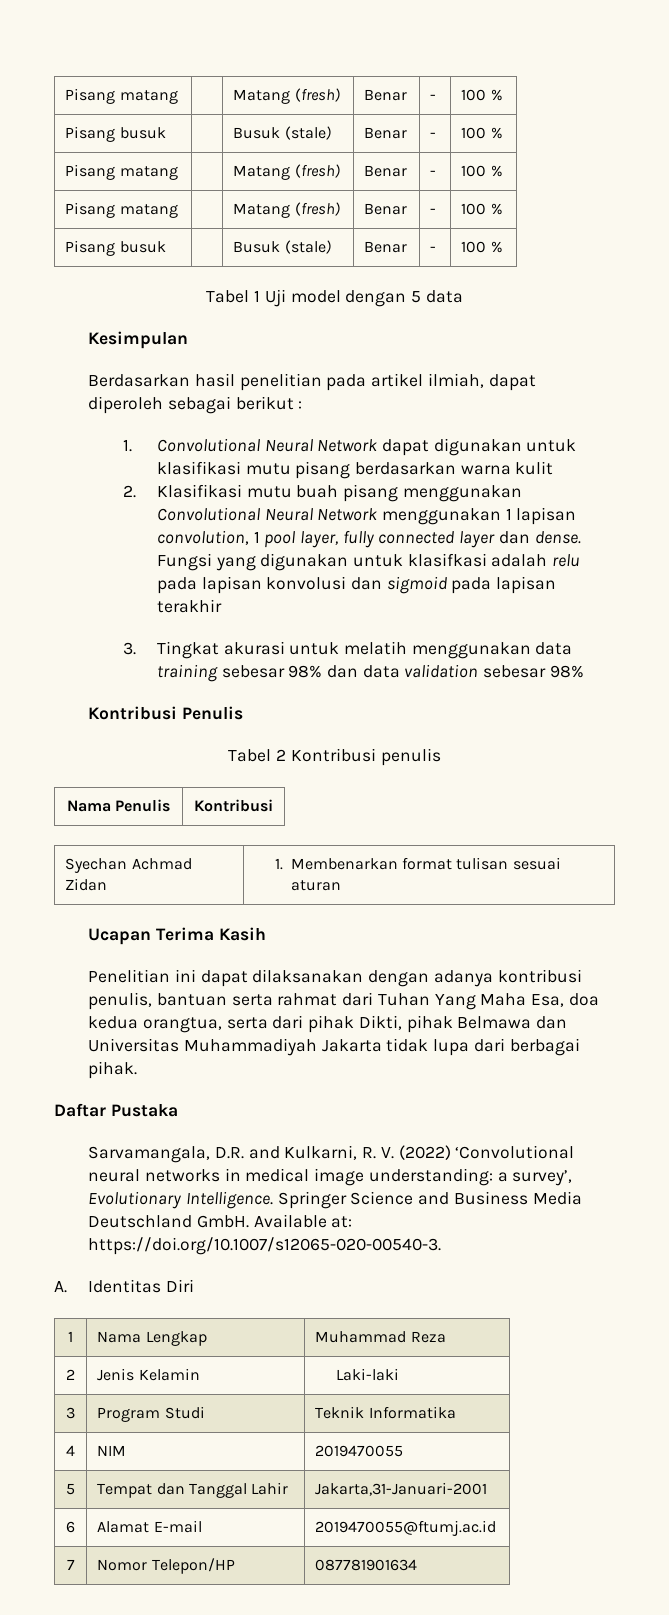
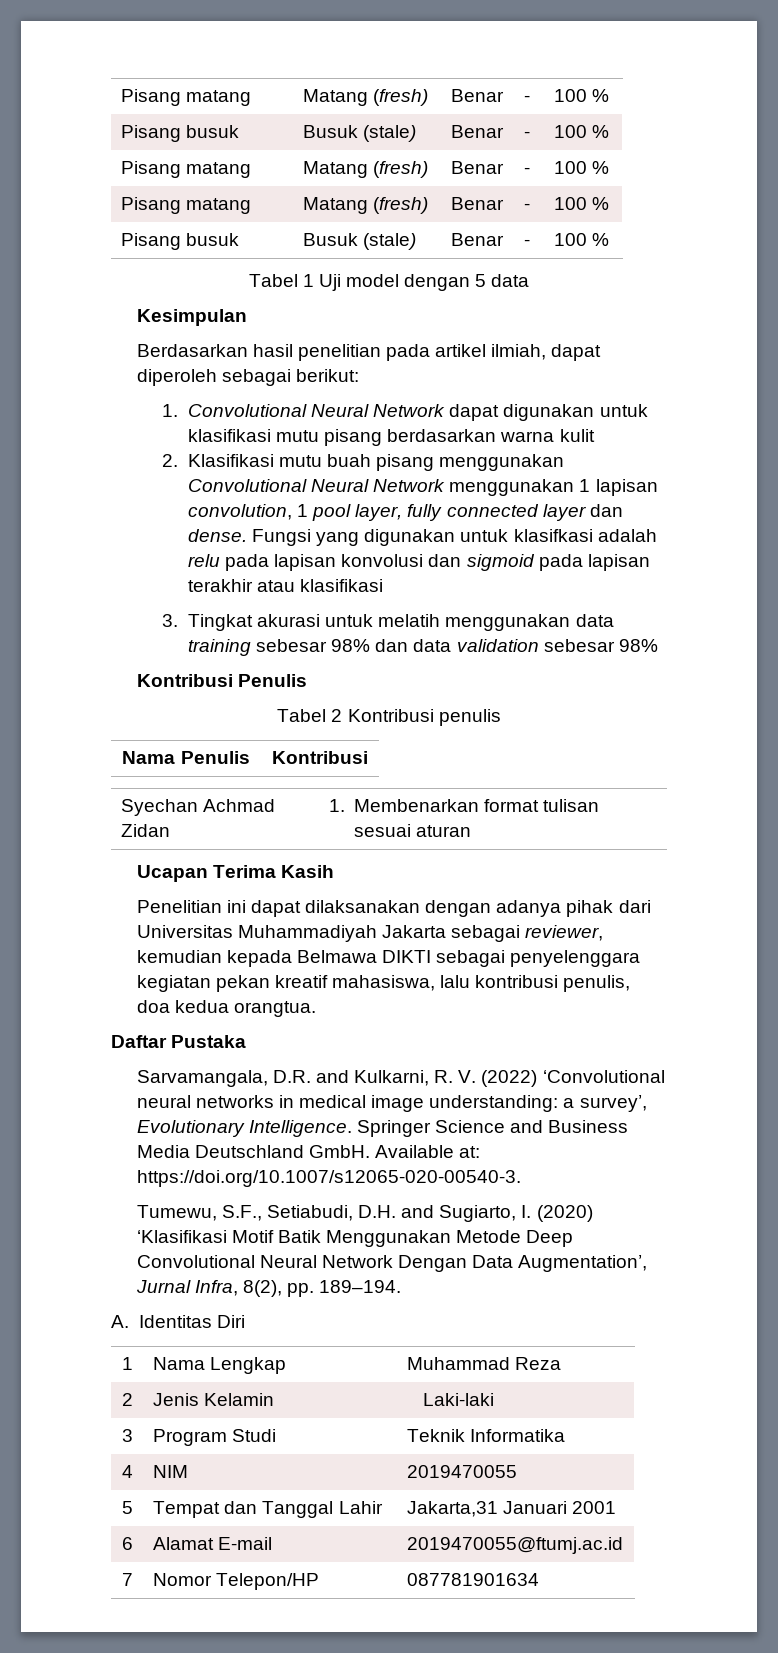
- Berdasarkan hasil penelitian pada artikel ilmiah, dapat diperoleh sebagai berikut :
+ Berdasarkan hasil penelitian pada artikel ilmiah, dapat diperoleh sebagai berikut:
- Fungsi yang digunakan untuk klasifkasi adalah relu pada lapisan konvolusi dan sigmoid pada lapisan terakhir
+ Fungsi yang digunakan untuk klasifkasi adalah relu pada lapisan konvolusi dan sigmoid pada lapisan terakhir atau klasifikasi
- Penelitian ini dapat dilaksanakan dengan adanya kontribusi penulis, bantuan serta rahmat dari Tuhan Yang Maha Esa, doa kedua orangtua, serta dari pihak Dikti, pihak Belmawa dan Universitas Muhammadiyah Jakarta tidak lupa dari berbagai pihak.
+ Penelitian ini dapat dilaksanakan dengan adanya pihak dari Universitas Muhammadiyah Jakarta sebagai reviewer, kemudian kepada Belmawa DIKTI sebagai penyelenggara kegiatan pekan kreatif mahasiswa, lalu kontribusi penulis, doa kedua orangtua.
+ Tumewu, S.F., Setiabudi, D.H. and Sugiarto, I. (2020) ‘Klasifikasi Motif Batik Menggunakan Metode Deep Convolutional Neural Network Dengan Data Augmentation’, Jurnal Infra, 8(2), pp. 189–194.
- 5 | Tempat dan Tanggal Lahir | Jakarta,31-Januari-2001
+ 5 | Tempat dan Tanggal Lahir | Jakarta,31 Januari 2001

